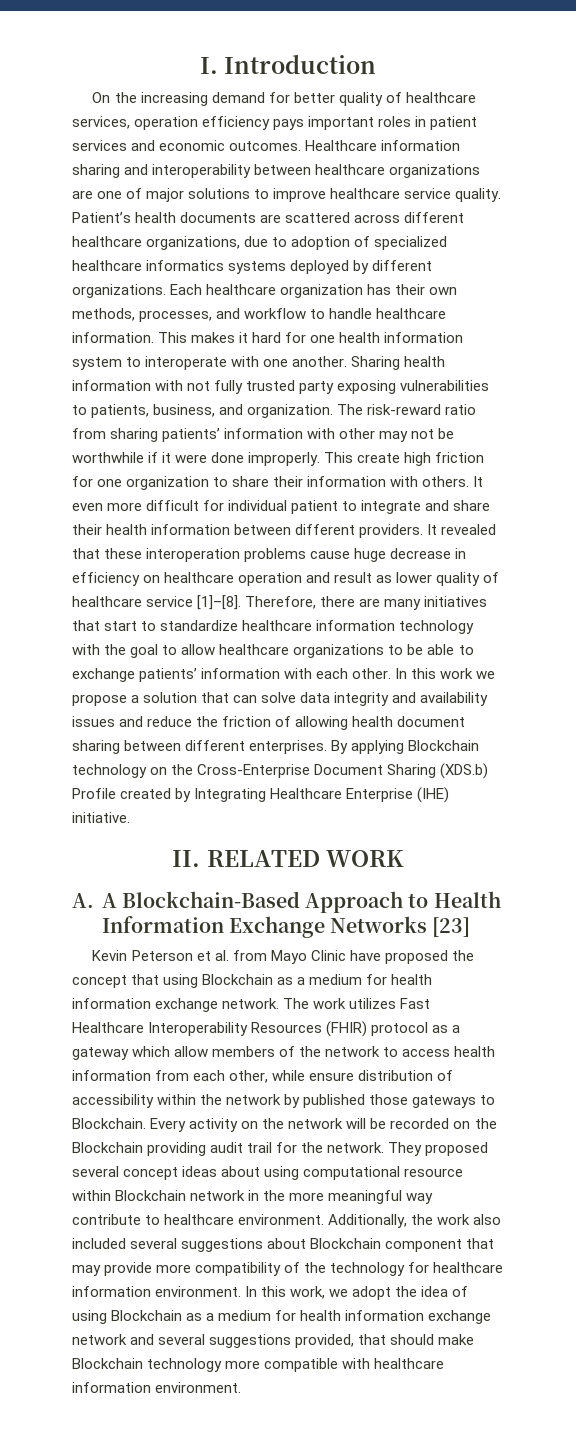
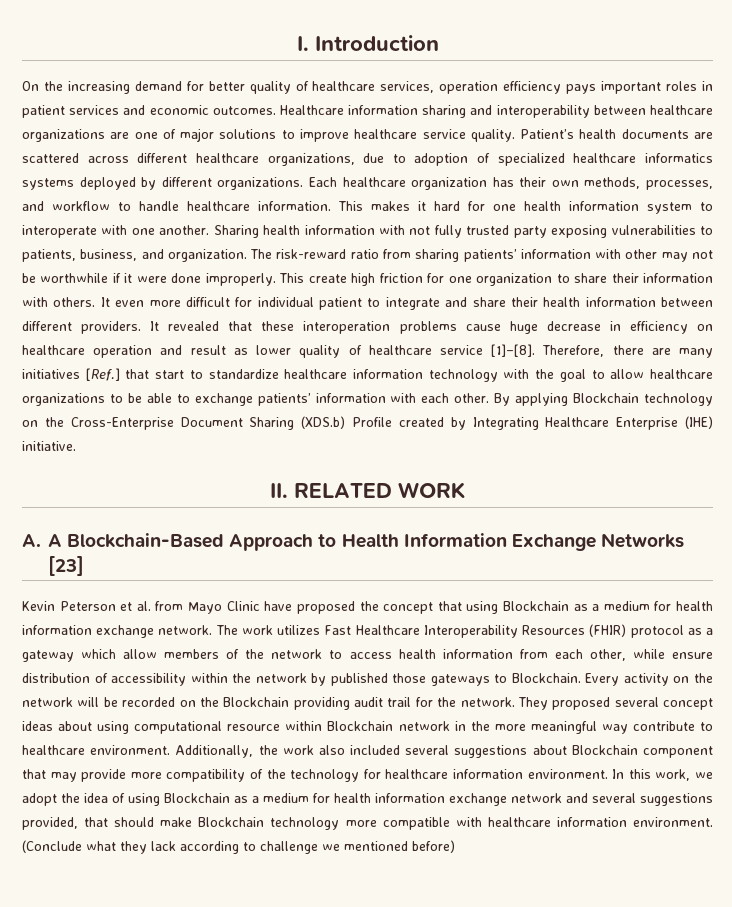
- Therefore, there are many initiatives that start to standardize healthcare information technology with the goal to allow healthcare organizations to be able to exchange patients’ information with each other.
+ Therefore, there are many initiatives [Ref.] that start to standardize healthcare information technology with the goal to allow healthcare organizations to be able to exchange patients’ information with each other.
- In this work we propose a solution that can solve data integrity and availability issues and reduce the friction of allowing health document sharing between different enterprises.
+ (Conclude what they lack according to challenge we mentioned before)

